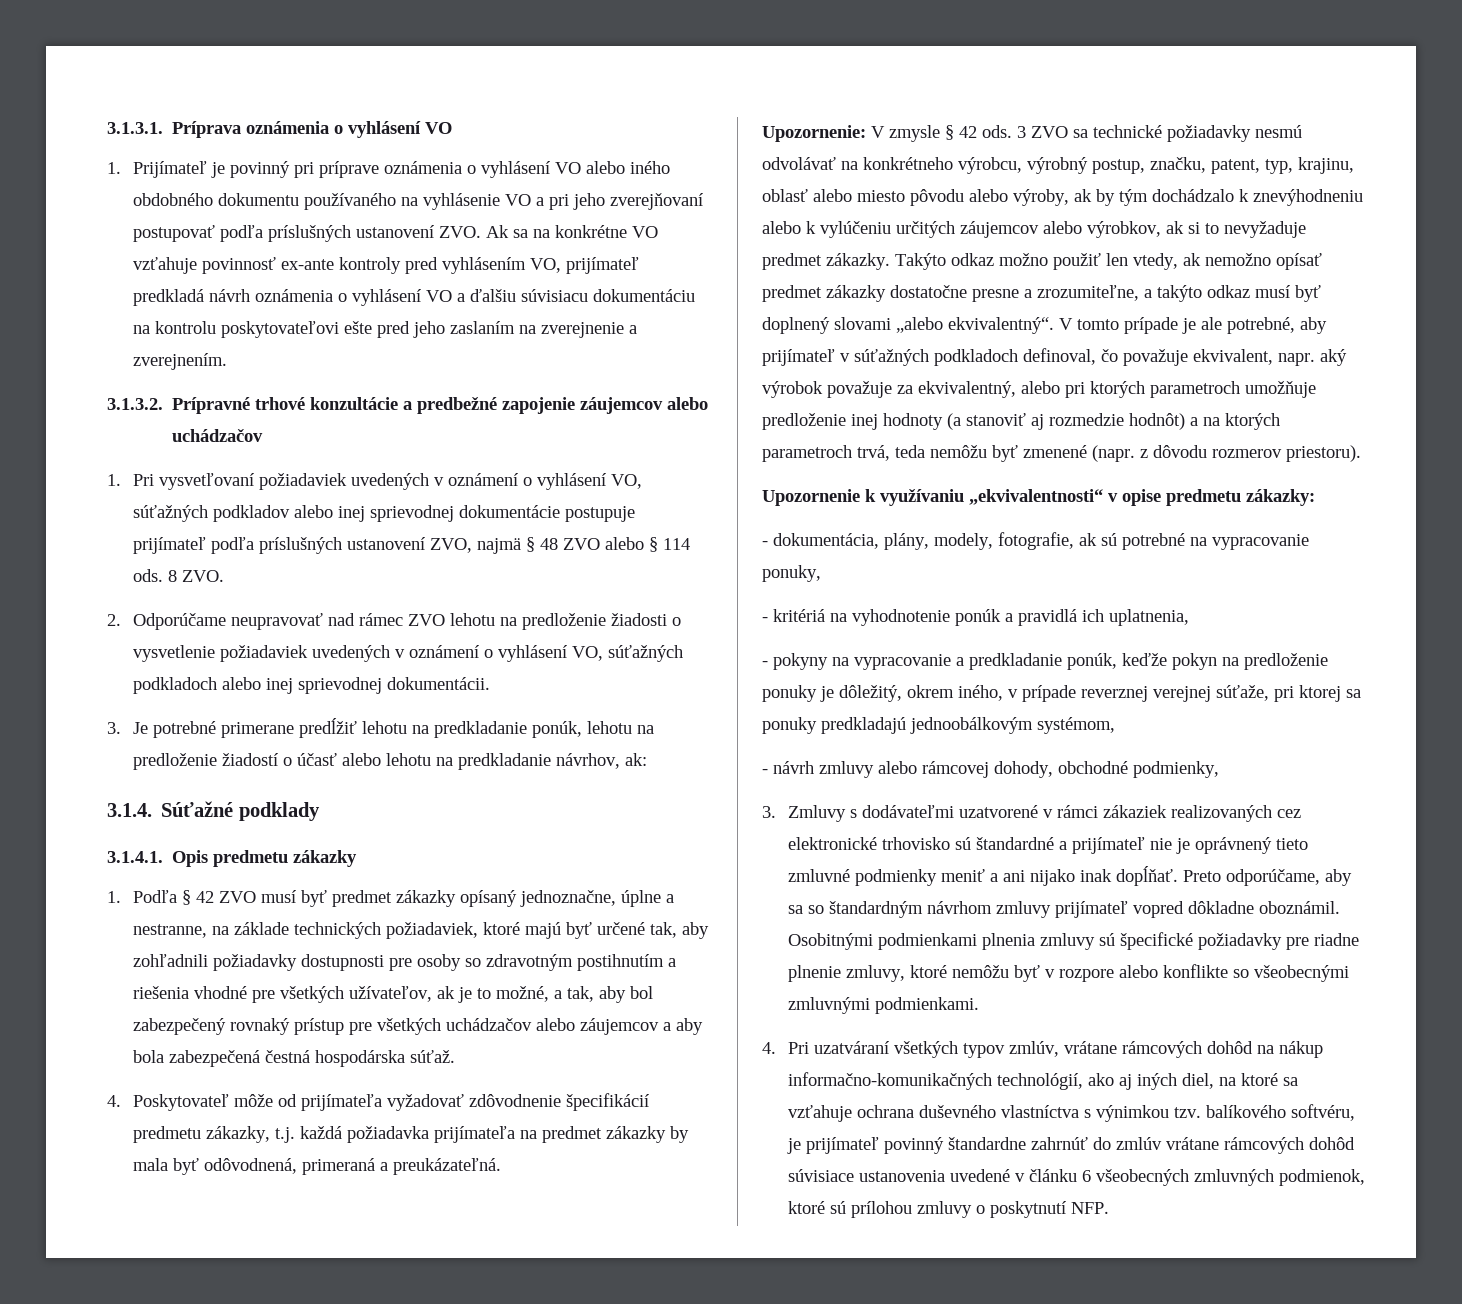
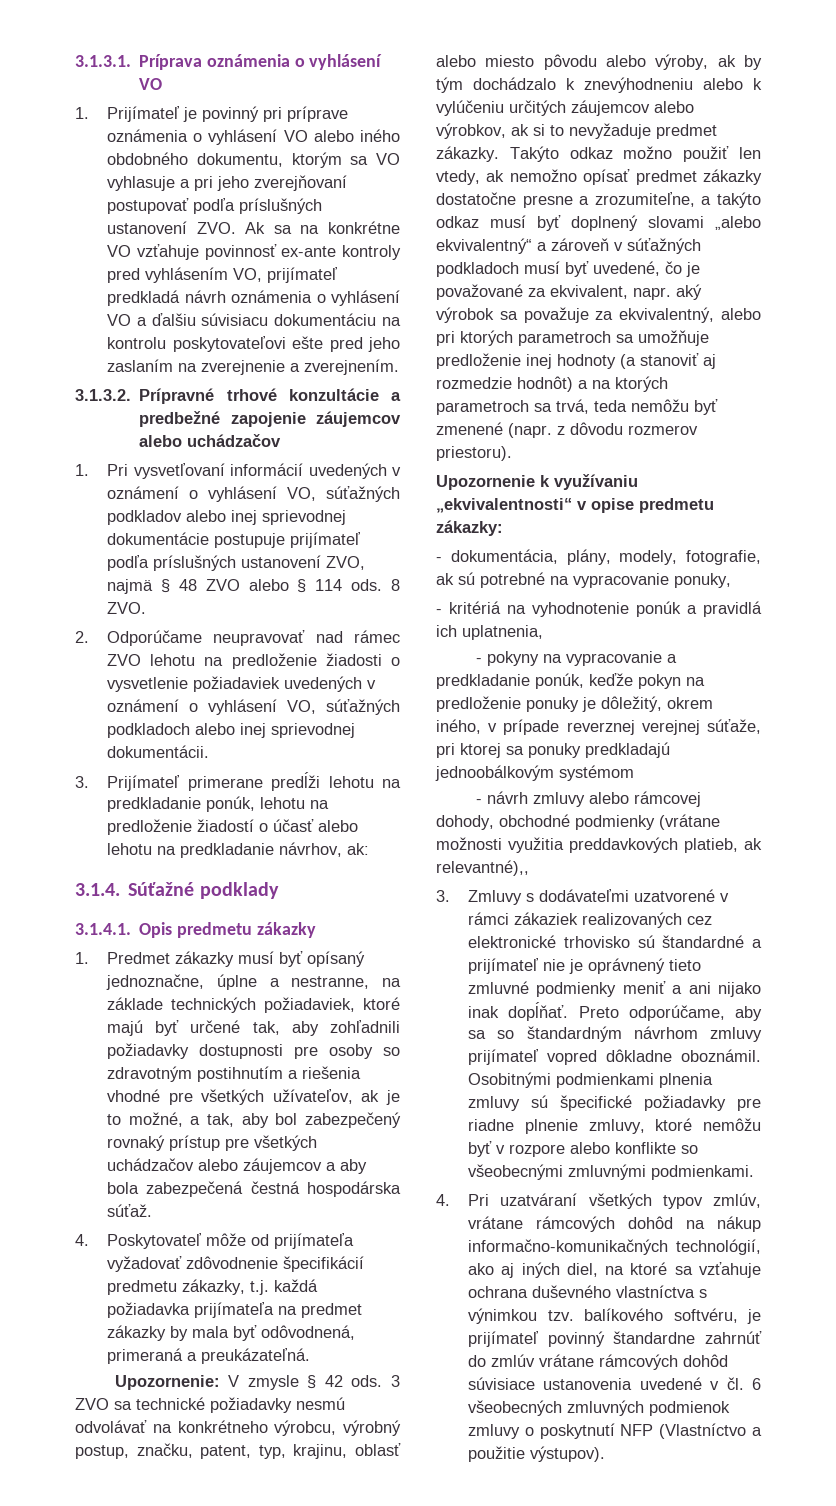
- 1. Prijímateľ je povinný pri príprave oznámenia o vyhlásení VO alebo iného obdobného dokumentu používaného na vyhlásenie VO a pri jeho zverejňovaní postupovať podľa príslušných ustanovení ZVO. Ak sa na konkrétne VO vzťahuje povinnosť ex-ante kontroly pred vyhlásením VO, prijímateľ predkladá návrh oznámenia o vyhlásení VO a ďalšiu súvisiacu dokumentáciu na kontrolu poskytovateľovi ešte pred jeho zaslaním na zverejnenie a zverejnením.
+ 1. Prijímateľ je povinný pri príprave oznámenia o vyhlásení VO alebo iného obdobného dokumentu, ktorým sa VO vyhlasuje a pri jeho zverejňovaní postupovať podľa príslušných ustanovení ZVO. Ak sa na konkrétne VO vzťahuje povinnosť ex-ante kontroly pred vyhlásením VO, prijímateľ predkladá návrh oznámenia o vyhlásení VO a ďalšiu súvisiacu dokumentáciu na kontrolu poskytovateľovi ešte pred jeho zaslaním na zverejnenie a zverejnením.
- 1. Pri vysvetľovaní požiadaviek uvedených v oznámení o vyhlásení VO, súťažných podkladov alebo inej sprievodnej dokumentácie postupuje prijímateľ podľa príslušných ustanovení ZVO, najmä § 48 ZVO alebo § 114 ods.
+ 1. Pri vysvetľovaní informácií uvedených v oznámení o vyhlásení VO, súťažných podkladov alebo inej sprievodnej dokumentácie postupuje prijímateľ podľa príslušných ustanovení ZVO, najmä § 48 ZVO alebo § 114 ods.
- 3. Je potrebné primerane predĺžiť lehotu na predkladanie ponúk, lehotu na predloženie žiadostí o účasť alebo lehotu na predkladanie návrhov, ak:
+ 3. Prijímateľ primerane predĺži lehotu na predkladanie ponúk, lehotu na predloženie žiadostí o účasť alebo lehotu na predkladanie návrhov, ak:
- 1. Podľa § 42 ZVO musí byť predmet zákazky opísaný jednoznačne, úplne a nestranne, na základe technických požiadaviek, ktoré majú byť určené tak, aby zohľadnili požiadavky dostupnosti pre osoby so zdravotným postihnutím a riešenia vhodné pre všetkých užívateľov, ak je to možné, a tak, aby bol zabezpečený rovnaký prístup pre všetkých uchádzačov alebo záujemcov a aby bola zabezpečená čestná hospodárska súťaž.
+ 1. Predmet zákazky musí byť opísaný jednoznačne, úplne a nestranne, na základe technických požiadaviek, ktoré majú byť určené tak, aby zohľadnili požiadavky dostupnosti pre osoby so zdravotným postihnutím a riešenia vhodné pre všetkých užívateľov, ak je to možné, a tak, aby bol zabezpečený rovnaký prístup pre všetkých uchádzačov alebo záujemcov a aby bola zabezpečená čestná hospodárska súťaž.
- Takýto odkaz možno použiť len vtedy, ak nemožno opísať predmet zákazky dostatočne presne a zrozumiteľne, a takýto odkaz musí byť doplnený slovami „alebo ekvivalentný“. V tomto prípade je ale potrebné, aby prijímateľ v súťažných podkladoch definoval, čo považuje ekvivalent, napr. aký výrobok považuje za ekvivalentný, alebo pri ktorých parametroch umožňuje predloženie inej hodnoty (a stanoviť aj rozmedzie hodnôt) a na ktorých parametroch trvá, teda nemôžu byť zmenené (napr. z dôvodu rozmerov priestoru).
+ Takýto odkaz možno použiť len vtedy, ak nemožno opísať predmet zákazky dostatočne presne a zrozumiteľne, a takýto odkaz musí byť doplnený slovami „alebo ekvivalentný“ a zároveň v súťažných podkladoch musí byť uvedené, čo je považované za ekvivalent, napr. aký výrobok sa považuje za ekvivalentný, alebo pri ktorých parametroch sa umožňuje predloženie inej hodnoty (a stanoviť aj rozmedzie hodnôt) a na ktorých parametroch sa trvá, teda nemôžu byť zmenené (napr. z dôvodu rozmerov priestoru).
- - pokyny na vypracovanie a predkladanie ponúk, keďže pokyn na predloženie ponuky je dôležitý, okrem iného, v prípade reverznej verejnej súťaže, pri ktorej sa ponuky predkladajú jednoobálkovým systémom,
+ - pokyny na vypracovanie a predkladanie ponúk, keďže pokyn na predloženie ponuky je dôležitý, okrem iného, v prípade reverznej verejnej súťaže, pri ktorej sa ponuky predkladajú jednoobálkovým systémom
- - návrh zmluvy alebo rámcovej dohody, obchodné podmienky,
+ - návrh zmluvy alebo rámcovej dohody, obchodné podmienky (vrátane možnosti využitia preddavkových platieb, ak relevantné),,
- 4. Pri uzatváraní všetkých typov zmlúv, vrátane rámcových dohôd na nákup informačno-komunikačných technológií, ako aj iných diel, na ktoré sa vzťahuje ochrana duševného vlastníctva s výnimkou tzv. balíkového softvéru, je prijímateľ povinný štandardne zahrnúť do zmlúv vrátane rámcových dohôd súvisiace ustanovenia uvedené v článku 6 všeobecných zmluvných podmienok, ktoré sú prílohou zmluvy o poskytnutí NFP.
+ 4. Pri uzatváraní všetkých typov zmlúv, vrátane rámcových dohôd na nákup informačno-komunikačných technológií, ako aj iných diel, na ktoré sa vzťahuje ochrana duševného vlastníctva s výnimkou tzv. balíkového softvéru, je prijímateľ povinný štandardne zahrnúť do zmlúv vrátane rámcových dohôd súvisiace ustanovenia uvedené v čl. 6 všeobecných zmluvných podmienok zmluvy o poskytnutí NFP (Vlastníctvo a použitie výstupov).

